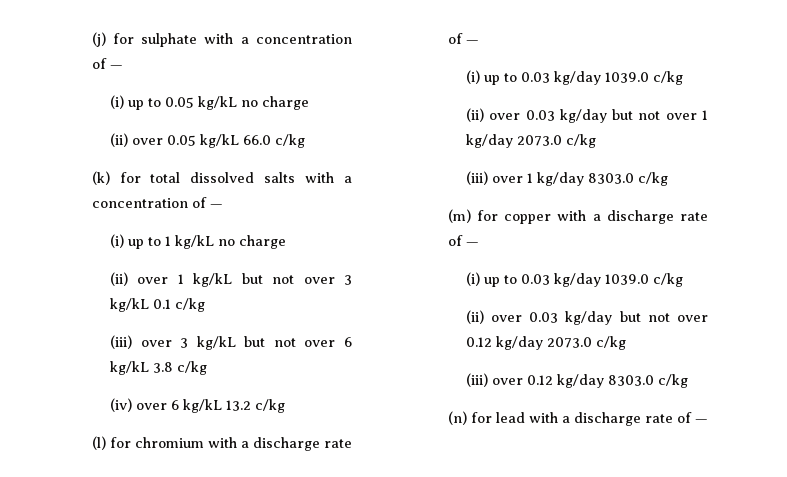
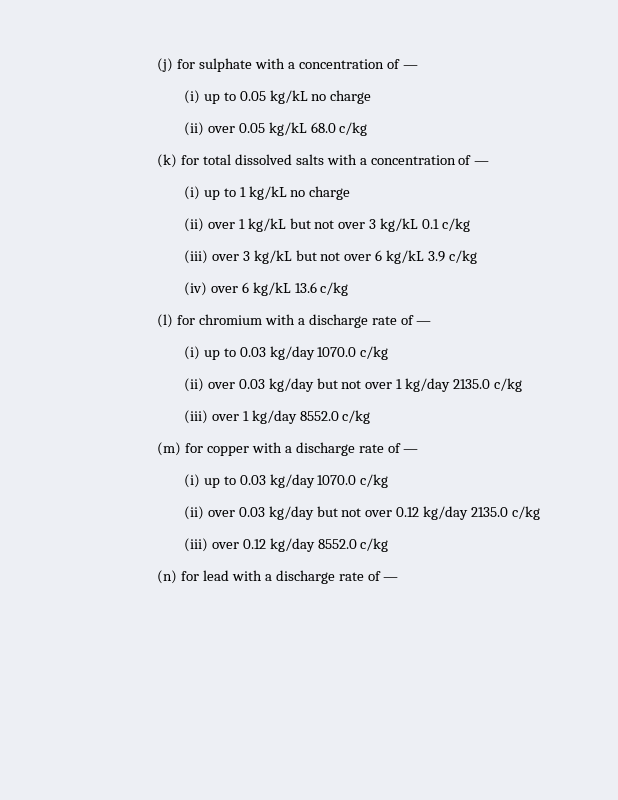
- (ii) over 0.05 kg/kL 66.0 c/kg
+ (ii) over 0.05 kg/kL 68.0 c/kg
- (iii) over 3 kg/kL but not over 6 kg/kL 3.8 c/kg
+ (iii) over 3 kg/kL but not over 6 kg/kL 3.9 c/kg
- (iv) over 6 kg/kL 13.2 c/kg
+ (iv) over 6 kg/kL 13.6 c/kg
  (l) for chromium with a discharge rate of —
- (i) up to 0.03 kg/day 1039.0 c/kg
+ (i) up to 0.03 kg/day 1070.0 c/kg
- (ii) over 0.03 kg/day but not over 1 kg/day 2073.0 c/kg
+ (ii) over 0.03 kg/day but not over 1 kg/day 2135.0 c/kg
- (iii) over 1 kg/day 8303.0 c/kg
+ (iii) over 1 kg/day 8552.0 c/kg
  (m) for copper with a discharge rate of —
- (i) up to 0.03 kg/day 1039.0 c/kg
+ (i) up to 0.03 kg/day 1070.0 c/kg
- (ii) over 0.03 kg/day but not over 0.12 kg/day 2073.0 c/kg
+ (ii) over 0.03 kg/day but not over 0.12 kg/day 2135.0 c/kg
- (iii) over 0.12 kg/day 8303.0 c/kg
+ (iii) over 0.12 kg/day 8552.0 c/kg

